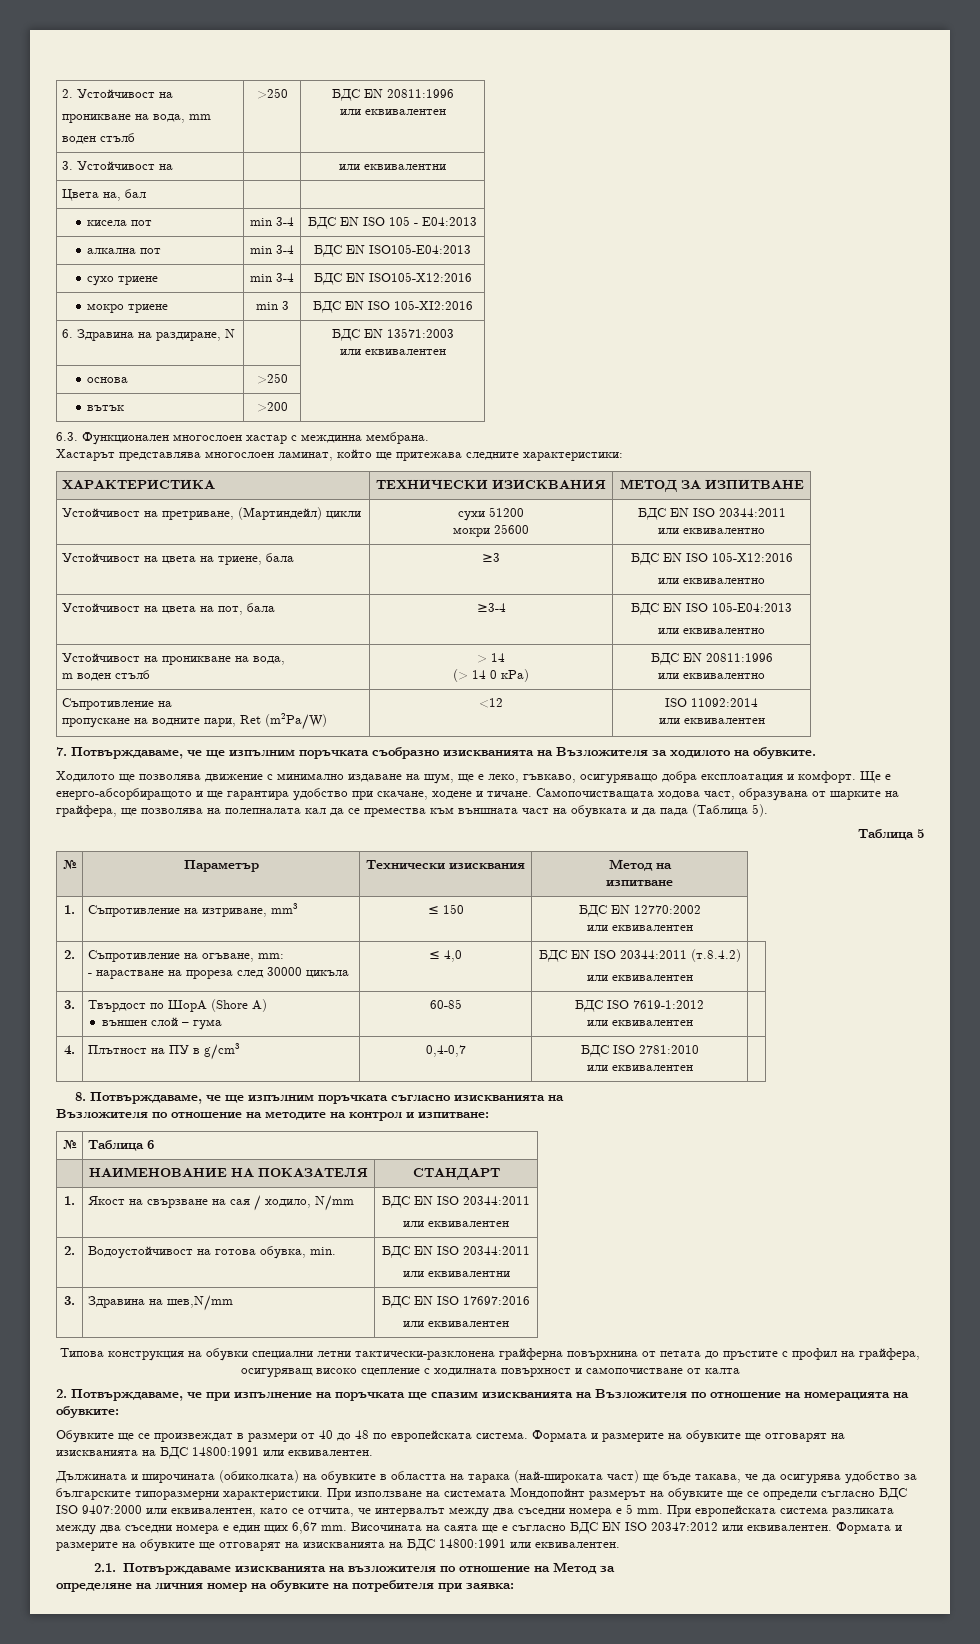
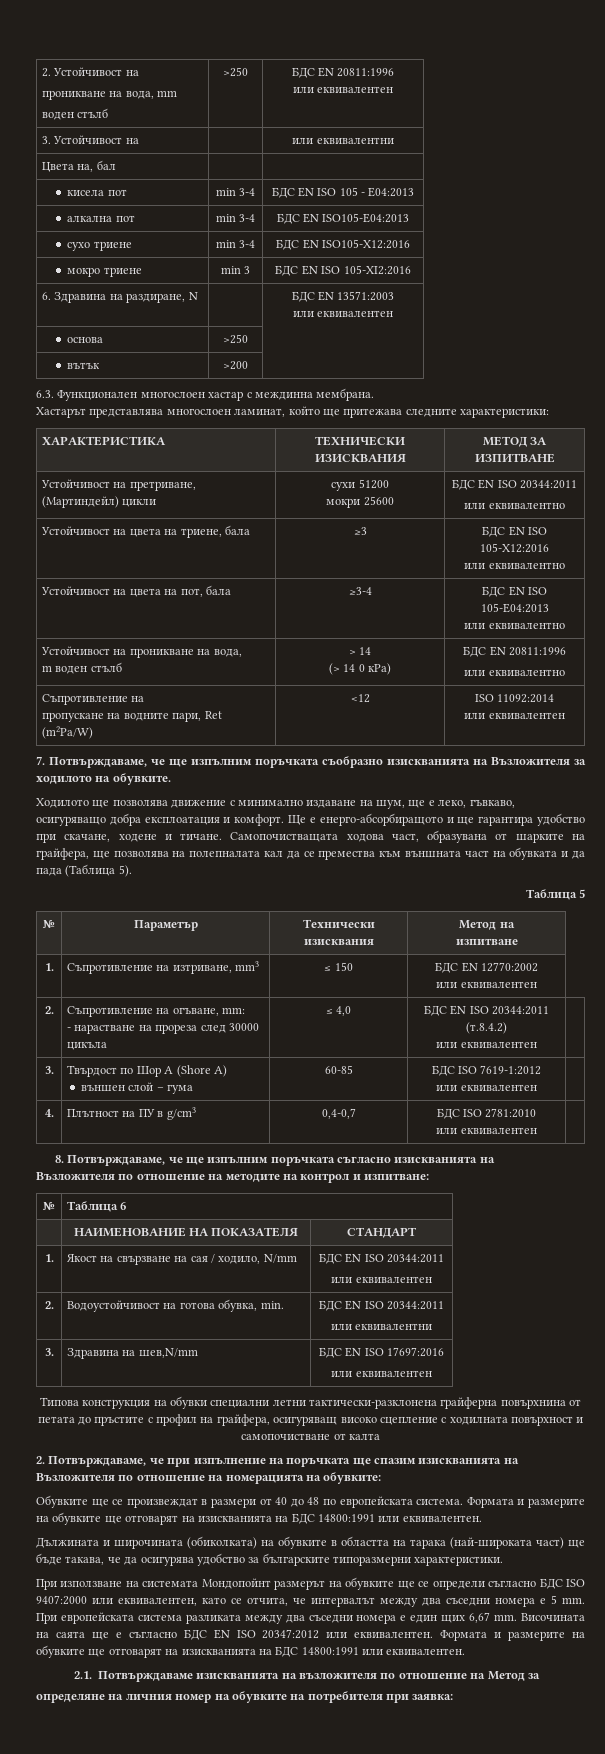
- 3. | Твърдост по ШорA (Shore А)
+ 3. | Твърдост по Шор A (Shore А)
- Дължината и широчината (обиколката) на обувките в областта на тарака (най-широката част) ще бъде такава, че да осигурява удобство за българските типоразмерни характеристики. При използване на системата Мондопойнт размерът на обувките ще се определи съгласно БДС ISO 9407:2000 или еквивалентен, като се отчита, че интервалът между два съседни номера е 5 mm.
+ Дължината и широчината (обиколката) на обувките в областта на тарака (най-широката част) ще бъде такава, че да осигурява удобство за българските типоразмерни характеристики.
+ При използване на системата Мондопойнт размерът на обувките ще се определи съгласно БДС ISO 9407:2000 или еквивалентен, като се отчита, че интервалът между два съседни номера е 5 mm.

